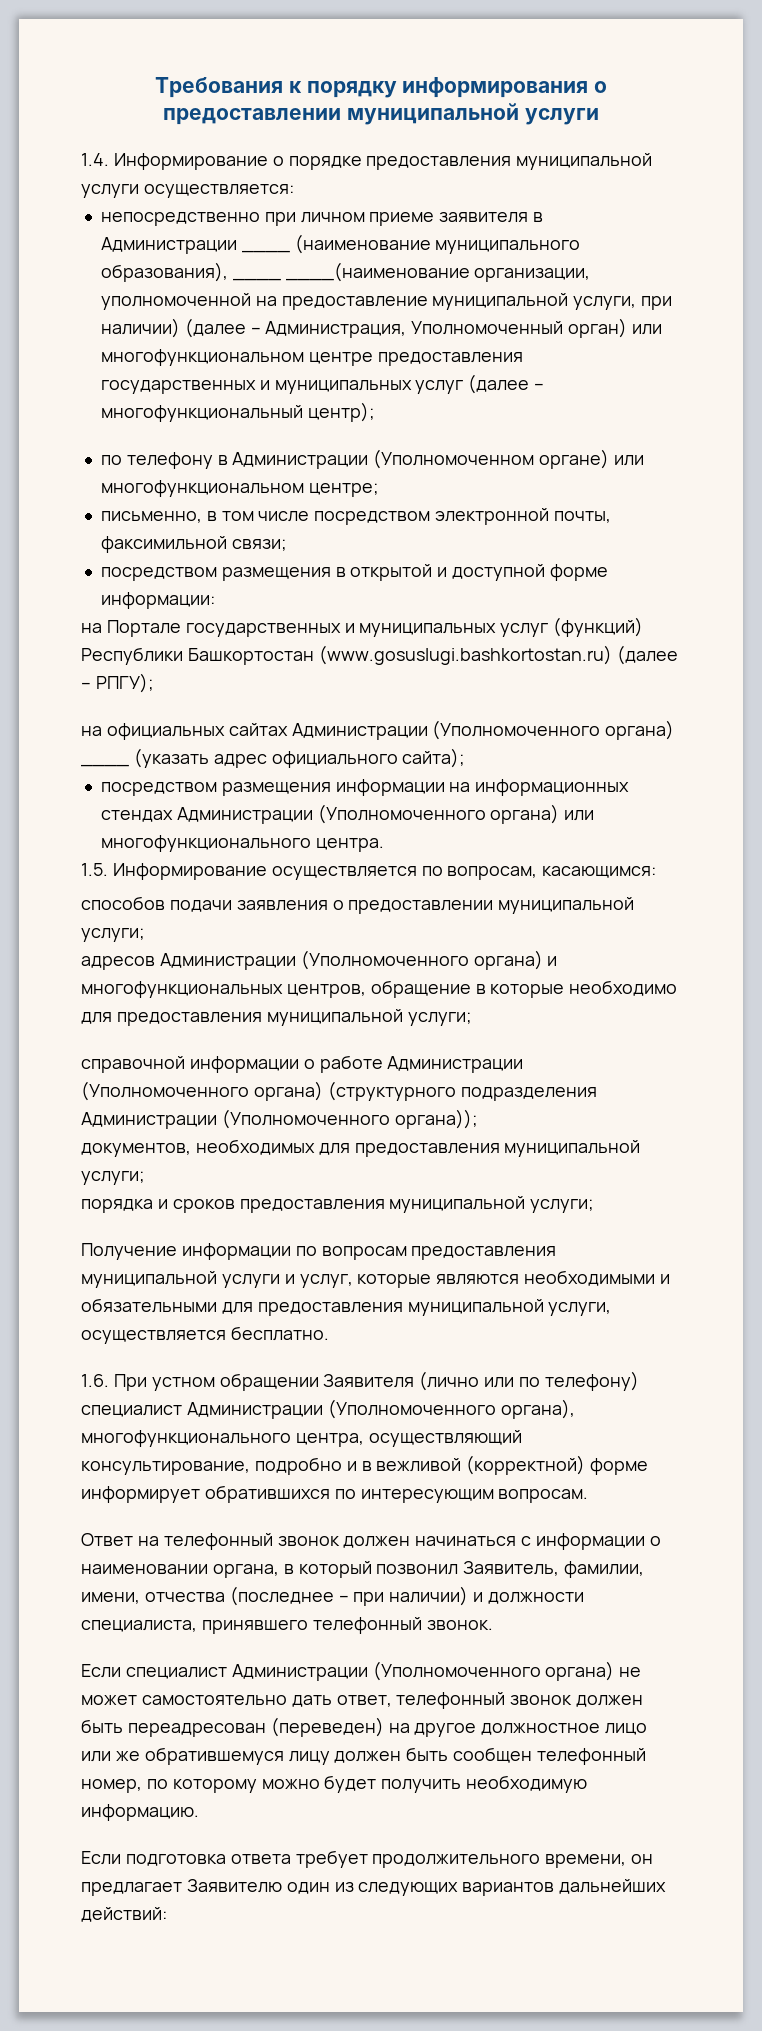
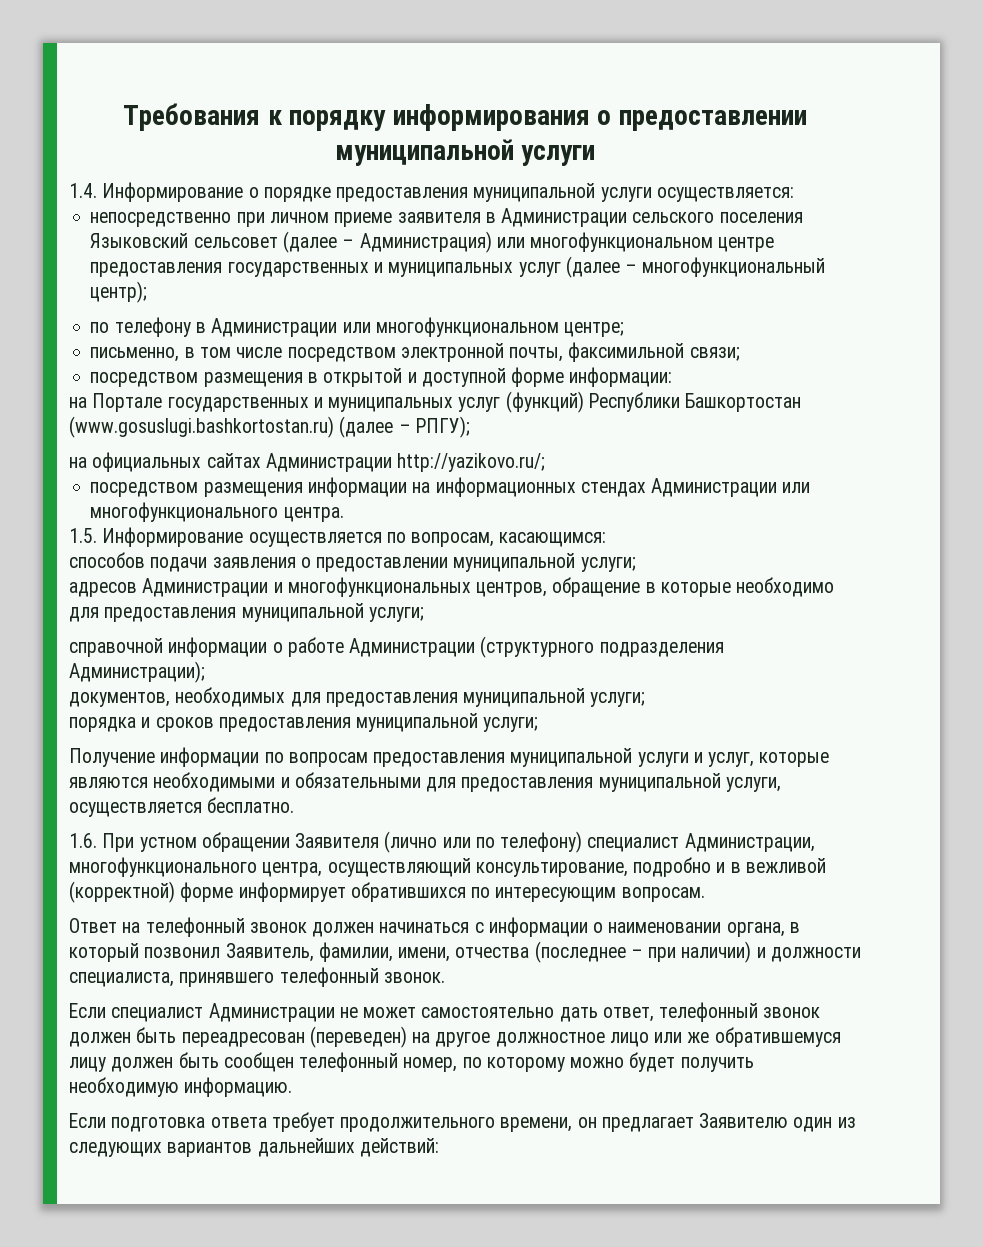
- непосредственно при личном приеме заявителя в Администрации ____ (наименование муниципального образования), ____ ____(наименование организации, уполномоченной на предоставление муниципальной услуги, при наличии) (далее – Администрация, Уполномоченный орган) или многофункциональном центре предоставления государственных и муниципальных услуг (далее – многофункциональный центр);
+ непосредственно при личном приеме заявителя в Администрации сельского поселения Языковский сельсовет (далее – Администрация) или многофункциональном центре предоставления государственных и муниципальных услуг (далее – многофункциональный центр);
- по телефону в Администрации (Уполномоченном органе) или многофункциональном центре;
+ по телефону в Администрации или многофункциональном центре;
- на официальных сайтах Администрации (Уполномоченного органа) ____ (указать адрес официального сайта);
+ на официальных сайтах Администрации http://yazikovo.ru/;
- посредством размещения информации на информационных стендах Администрации (Уполномоченного органа) или многофункционального центра.
+ посредством размещения информации на информационных стендах Администрации или многофункционального центра.
- адресов Администрации (Уполномоченного органа) и многофункциональных центров, обращение в которые необходимо для предоставления муниципальной услуги;
+ адресов Администрации и многофункциональных центров, обращение в которые необходимо для предоставления муниципальной услуги;
- справочной информации о работе Администрации (Уполномоченного органа) (структурного подразделения Администрации (Уполномоченного органа));
+ справочной информации о работе Администрации (структурного подразделения Администрации);
- 1.6. При устном обращении Заявителя (лично или по телефону) специалист Администрации (Уполномоченного органа), многофункционального центра, осуществляющий консультирование, подробно и в вежливой (корректной) форме информирует обратившихся по интересующим вопросам.
+ 1.6. При устном обращении Заявителя (лично или по телефону) специалист Администрации, многофункционального центра, осуществляющий консультирование, подробно и в вежливой (корректной) форме информирует обратившихся по интересующим вопросам.
- Если специалист Администрации (Уполномоченного органа) не может самостоятельно дать ответ, телефонный звонок должен быть переадресован (переведен) на другое должностное лицо или же обратившемуся лицу должен быть сообщен телефонный номер, по которому можно будет получить необходимую информацию.
+ Если специалист Администрации не может самостоятельно дать ответ, телефонный звонок должен быть переадресован (переведен) на другое должностное лицо или же обратившемуся лицу должен быть сообщен телефонный номер, по которому можно будет получить необходимую информацию.

